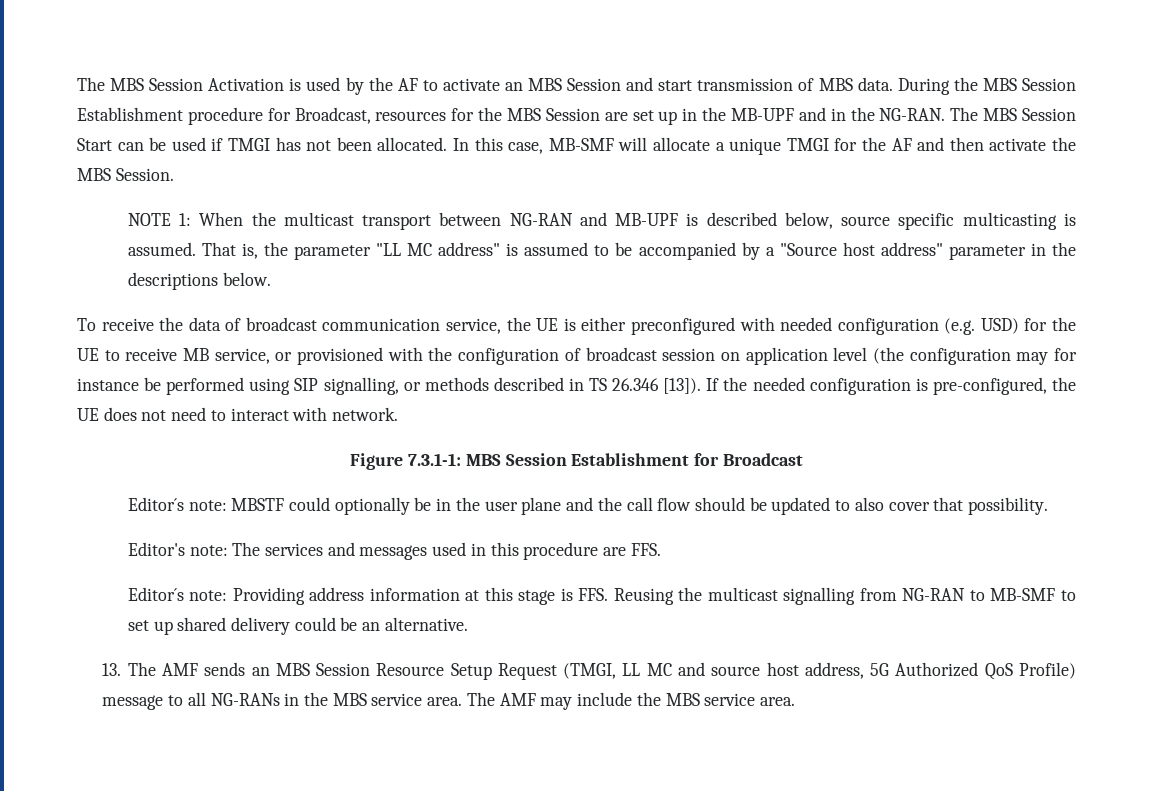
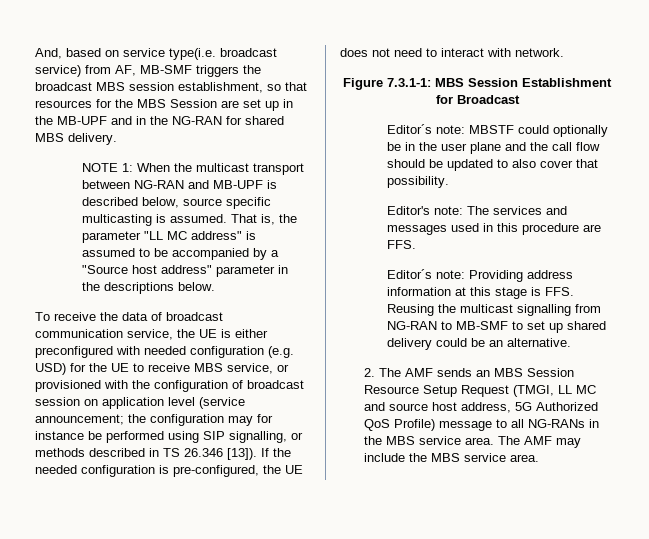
- The MBS Session Activation is used by the AF to activate an MBS Session and start transmission of MBS data. During the MBS Session Establishment procedure for Broadcast, resources for the MBS Session are set up in the MB-UPF and in the NG-RAN. The MBS Session Start can be used if TMGI has not been allocated. In this case, MB-SMF will allocate a unique TMGI for the AF and then activate the MBS Session.
+ And, based on service type(i.e. broadcast service) from AF, MB-SMF triggers the broadcast MBS session establishment, so that resources for the MBS Session are set up in the MB-UPF and in the NG-RAN for shared MBS delivery.
- To receive the data of broadcast communication service, the UE is either preconfigured with needed configuration (e.g. USD) for the UE to receive MB service, or provisioned with the configuration of broadcast session on application level (the configuration may for instance be performed using SIP signalling, or methods described in TS 26.346 [13]).
+ To receive the data of broadcast communication service, the UE is either preconfigured with needed configuration (e.g. USD) for the UE to receive MBS service, or provisioned with the configuration of broadcast session on application level (service announcement; the configuration may for instance be performed using SIP signalling, or methods described in TS 26.346 [13]).
- 13. The AMF sends an MBS Session Resource Setup Request (TMGI, LL MC and source host address, 5G Authorized QoS Profile) message to all NG-RANs in the MBS service area.
+ 2. The AMF sends an MBS Session Resource Setup Request (TMGI, LL MC and source host address, 5G Authorized QoS Profile) message to all NG-RANs in the MBS service area.

